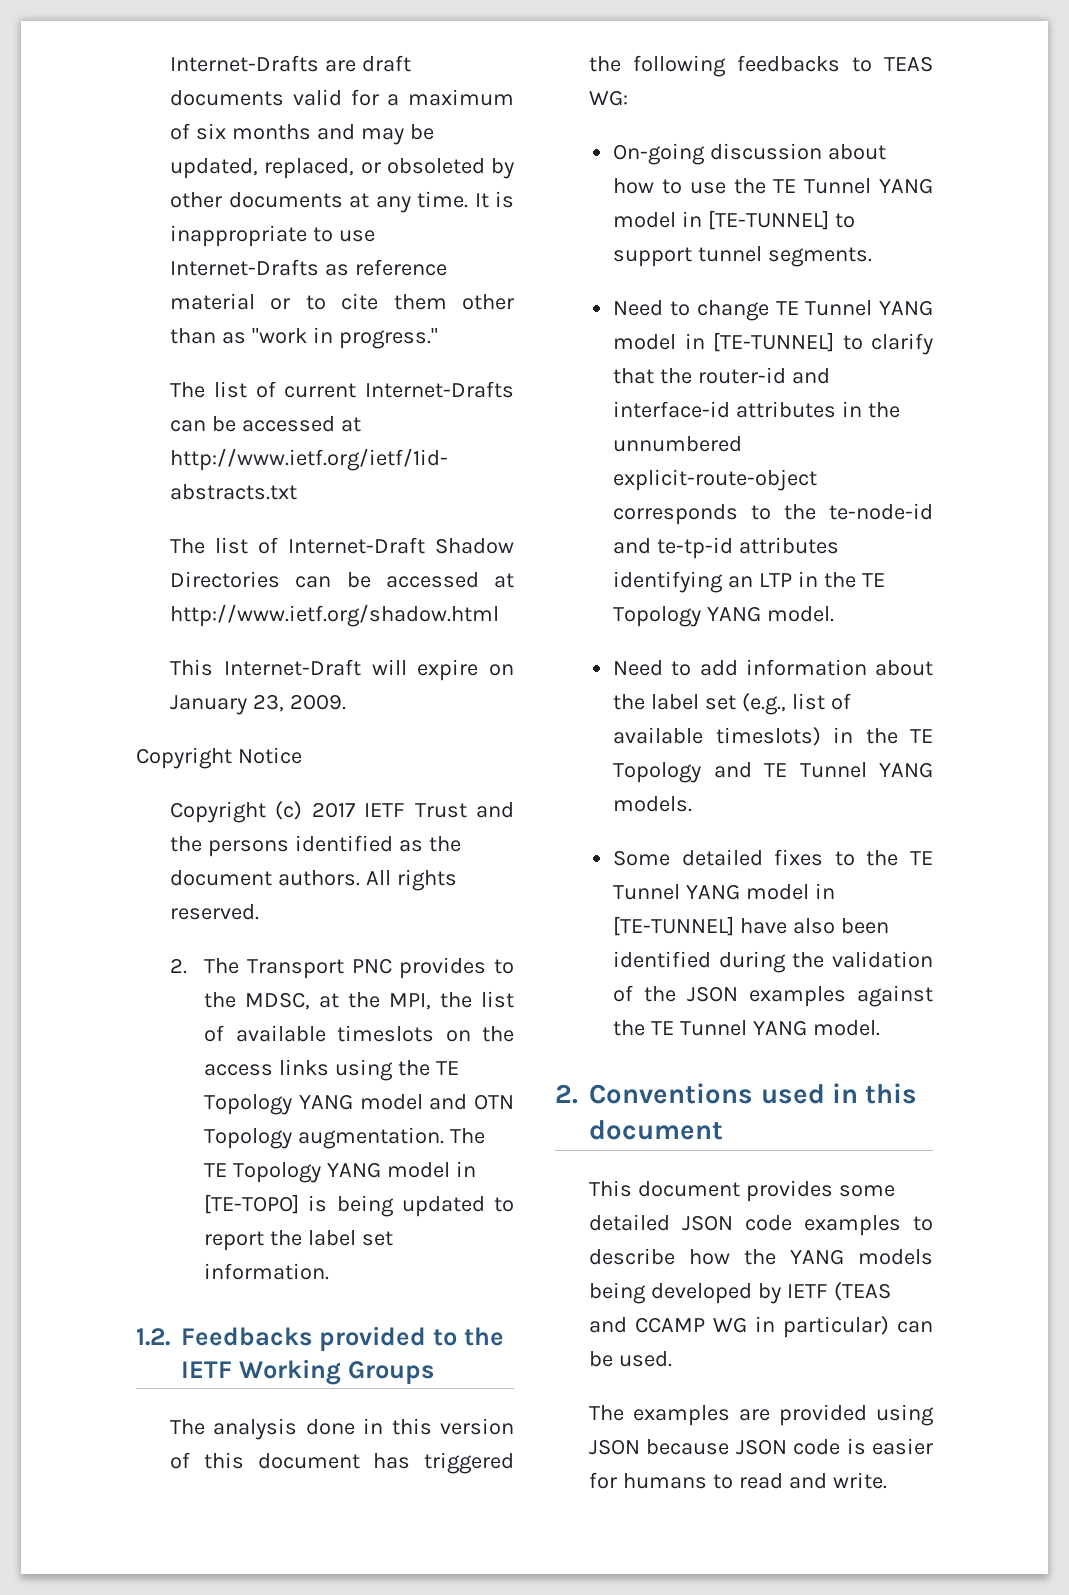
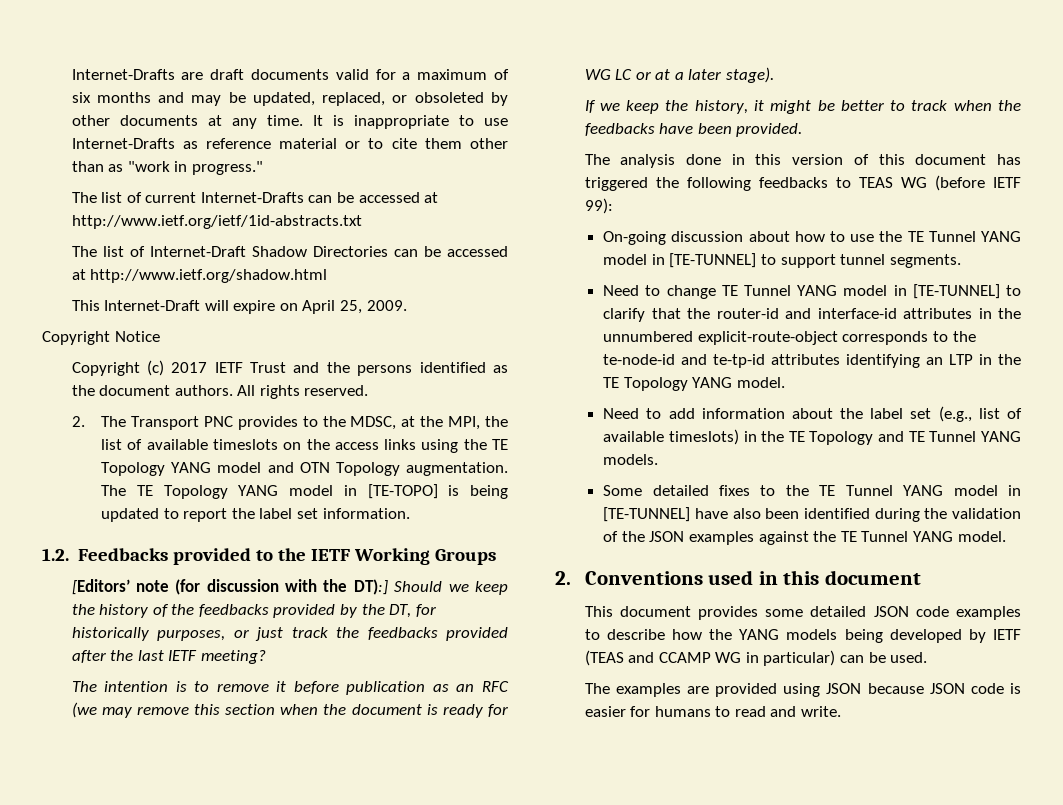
- This Internet-Draft will expire on January 23, 2009.
+ This Internet-Draft will expire on April 25, 2009.
+ [Editors’ note (for discussion with the DT):] Should we keep the history of the feedbacks provided by the DT, for historically purposes, or just track the feedbacks provided after the last IETF meeting?
+ The intention is to remove it before publication as an RFC (we may remove this section when the document is ready for WG LC or at a later stage).
+ If we keep the history, it might be better to track when the feedbacks have been provided.
- The analysis done in this version of this document has triggered the following feedbacks to TEAS WG:
+ The analysis done in this version of this document has triggered the following feedbacks to TEAS WG (before IETF 99):

